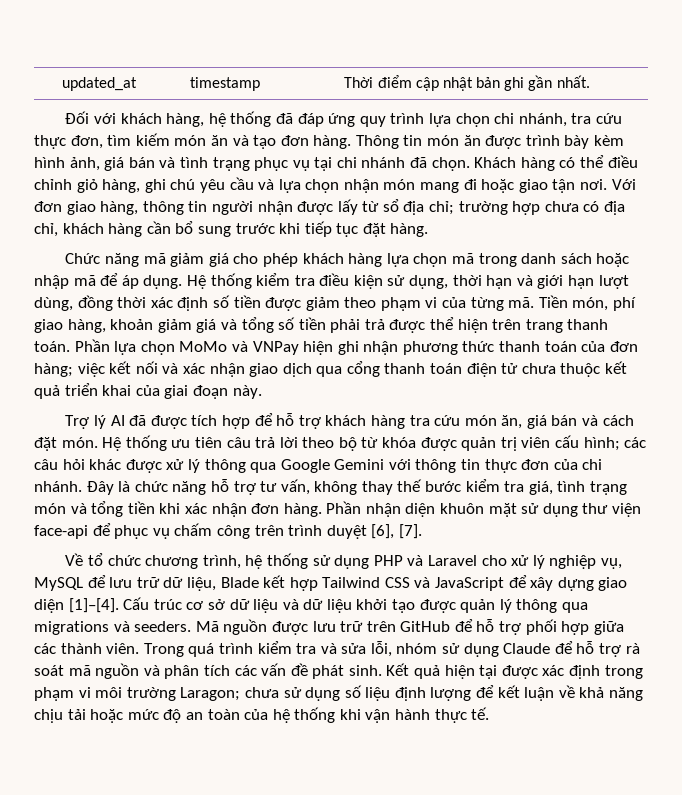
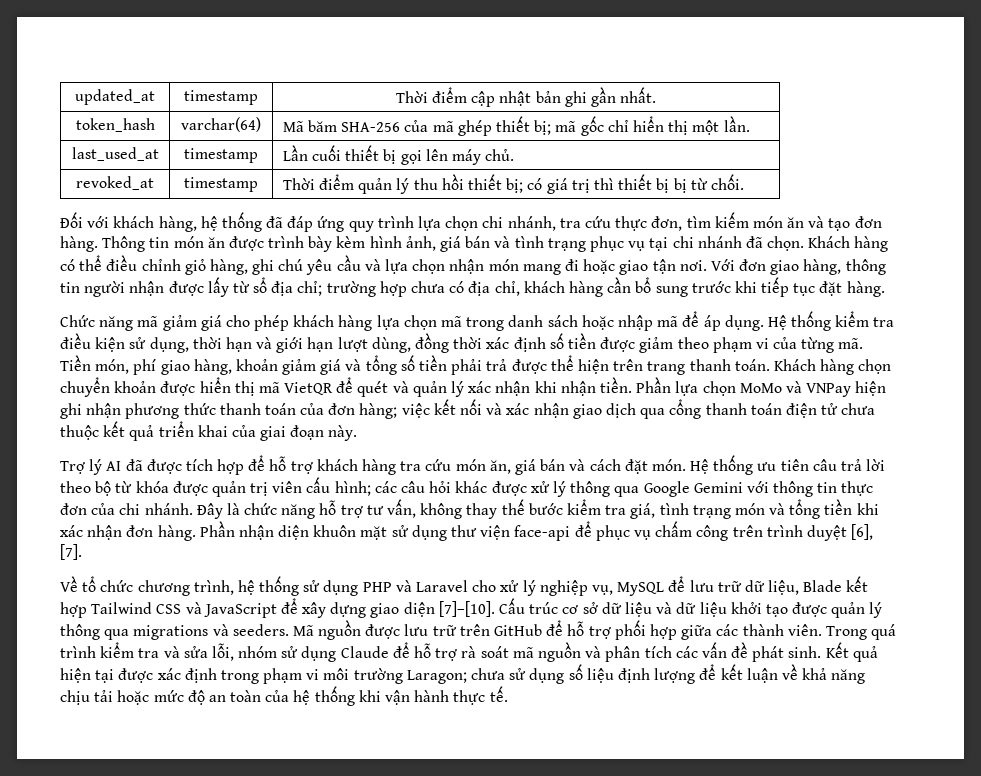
+ token_hash | varchar(64) | Mã băm SHA-256 của mã ghép thiết bị; mã gốc chỉ hiển thị một lần.
+ last_used_at | timestamp | Lần cuối thiết bị gọi lên máy chủ.
+ revoked_at | timestamp | Thời điểm quản lý thu hồi thiết bị; có giá trị thì thiết bị bị từ chối.
+ Khách hàng chọn chuyển khoản được hiển thị mã VietQR để quét và quản lý xác nhận khi nhận tiền.
- Về tổ chức chương trình, hệ thống sử dụng PHP và Laravel cho xử lý nghiệp vụ, MySQL để lưu trữ dữ liệu, Blade kết hợp Tailwind CSS và JavaScript để xây dựng giao diện [1]–[4].
+ Về tổ chức chương trình, hệ thống sử dụng PHP và Laravel cho xử lý nghiệp vụ, MySQL để lưu trữ dữ liệu, Blade kết hợp Tailwind CSS và JavaScript để xây dựng giao diện [7]–[10].

